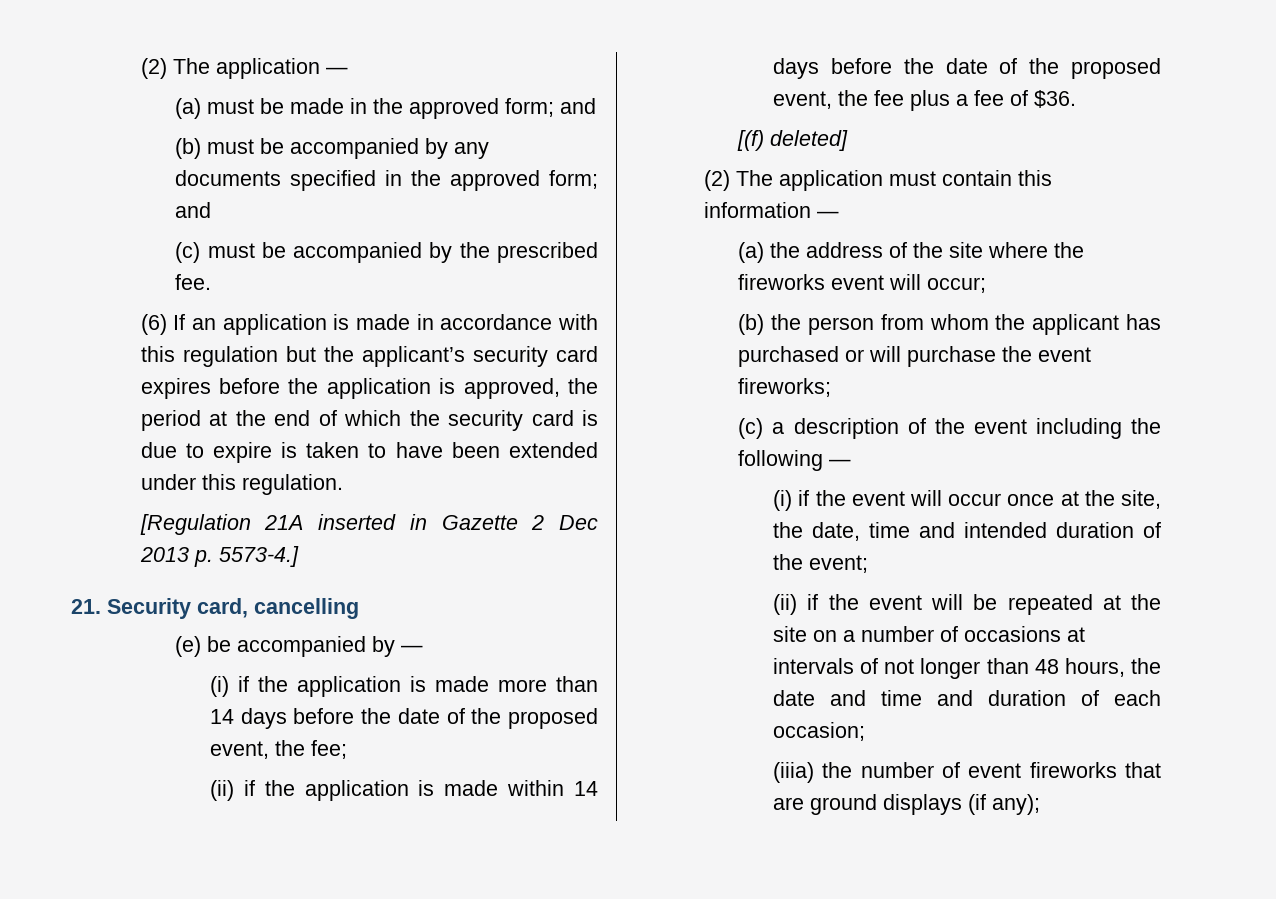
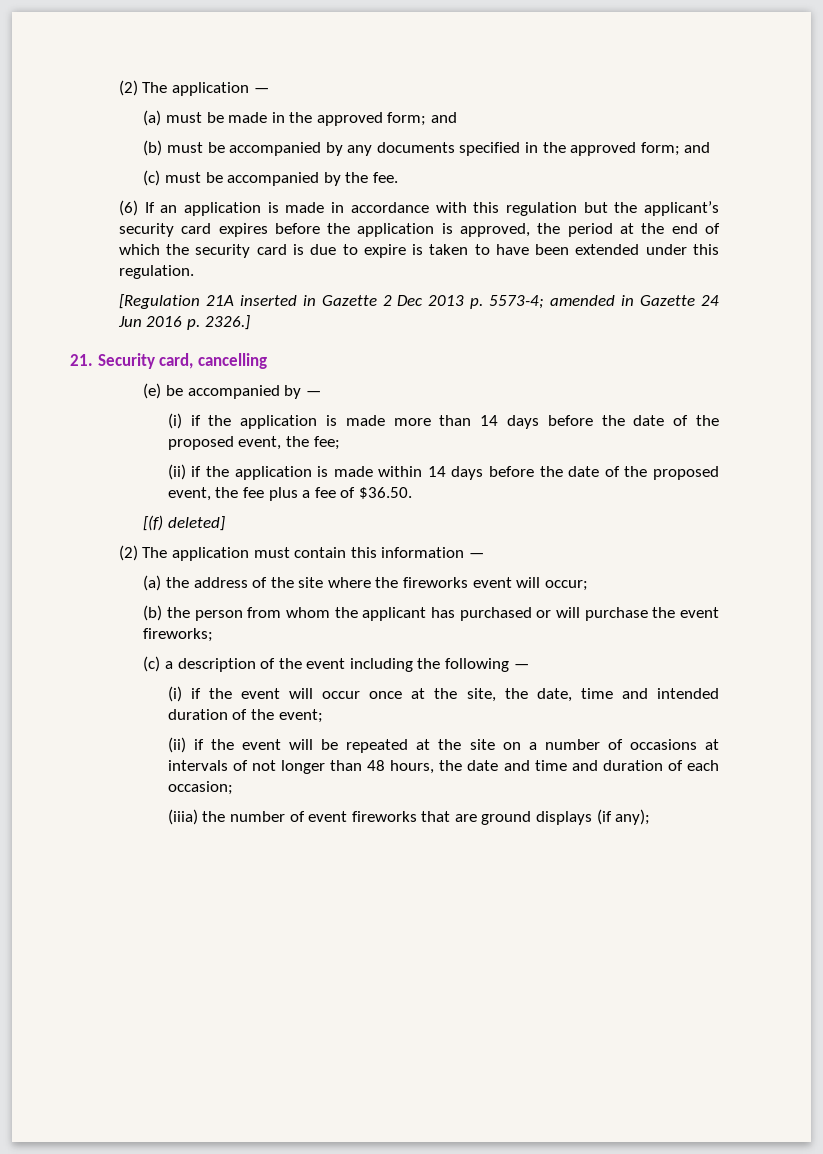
- (c) must be accompanied by the prescribed fee.
+ (c) must be accompanied by the fee.
- [Regulation 21A inserted in Gazette 2 Dec 2013 p. 5573-4.]
+ [Regulation 21A inserted in Gazette 2 Dec 2013 p. 5573-4; amended in Gazette 24 Jun 2016 p. 2326.]
- (ii) if the application is made within 14 days before the date of the proposed event, the fee plus a fee of $36.
+ (ii) if the application is made within 14 days before the date of the proposed event, the fee plus a fee of $36.50.

